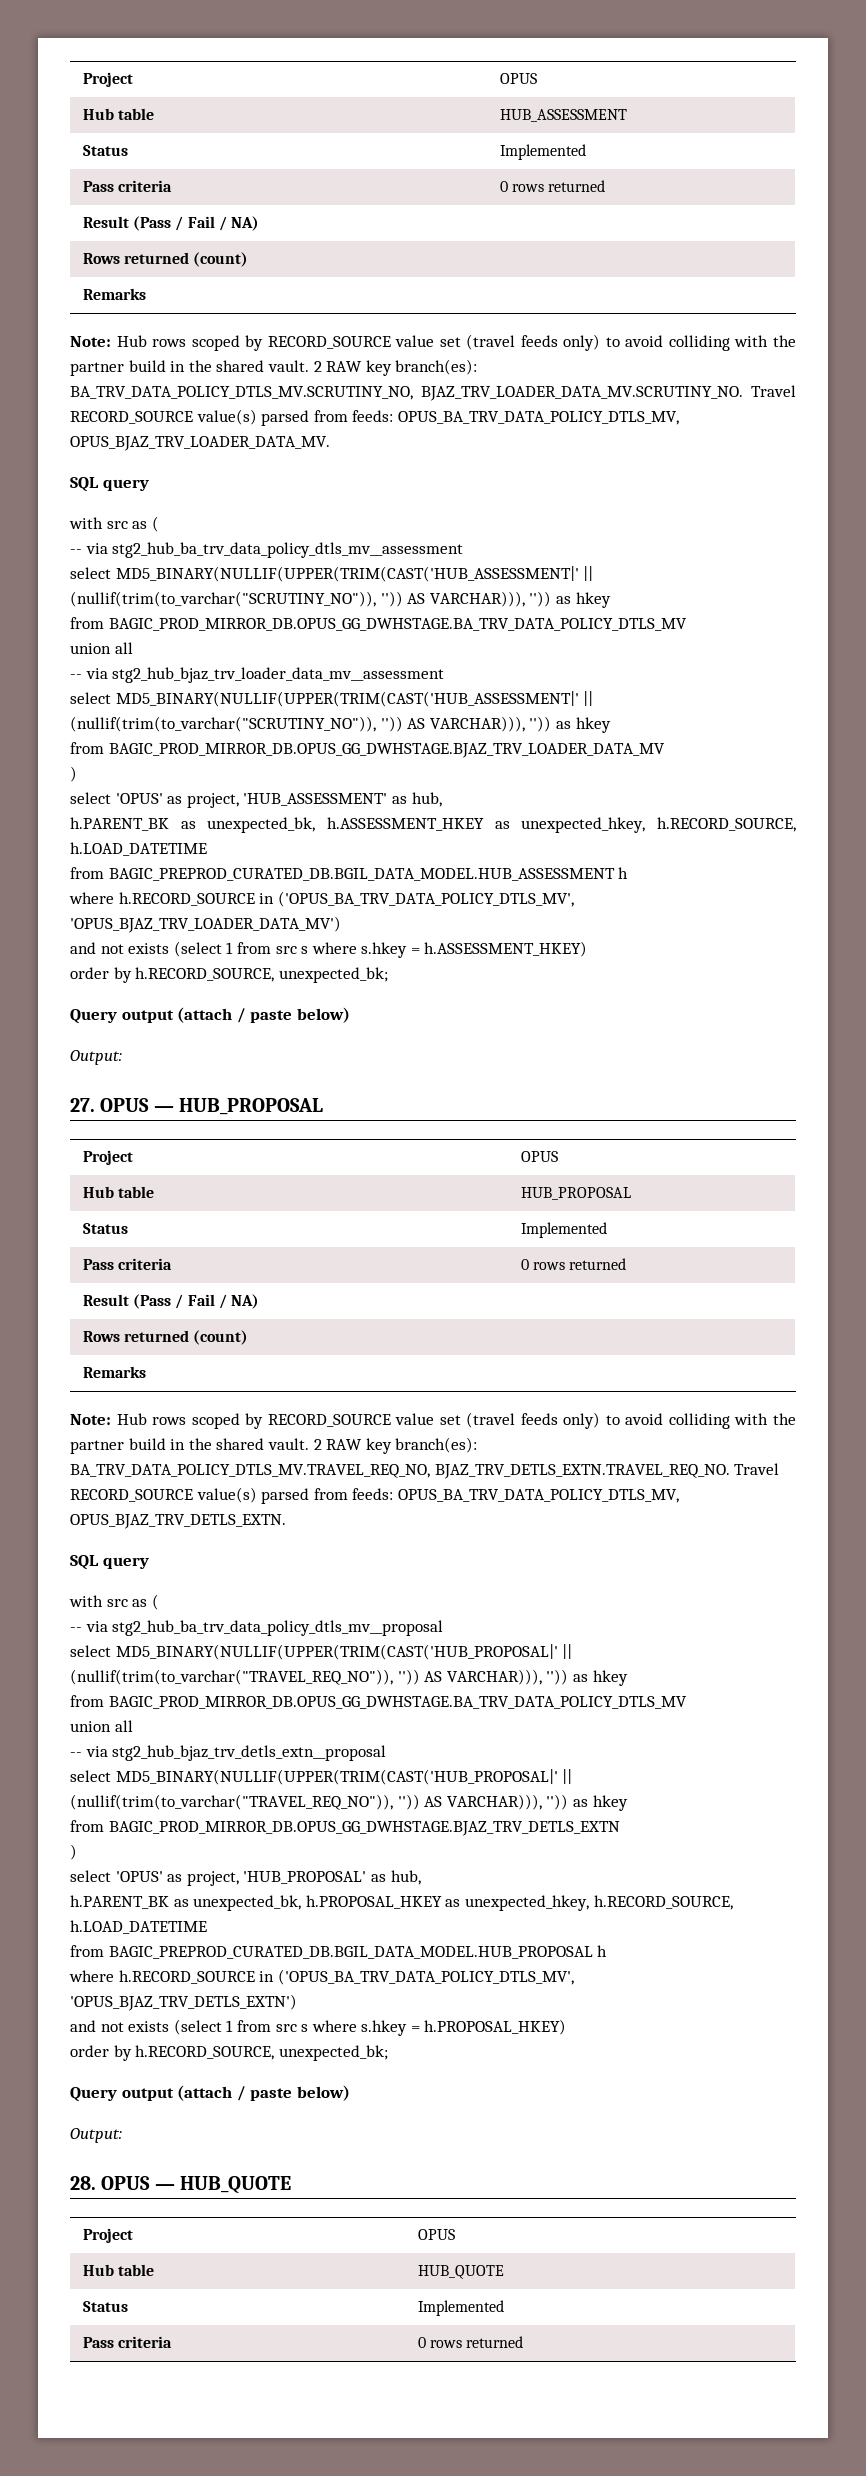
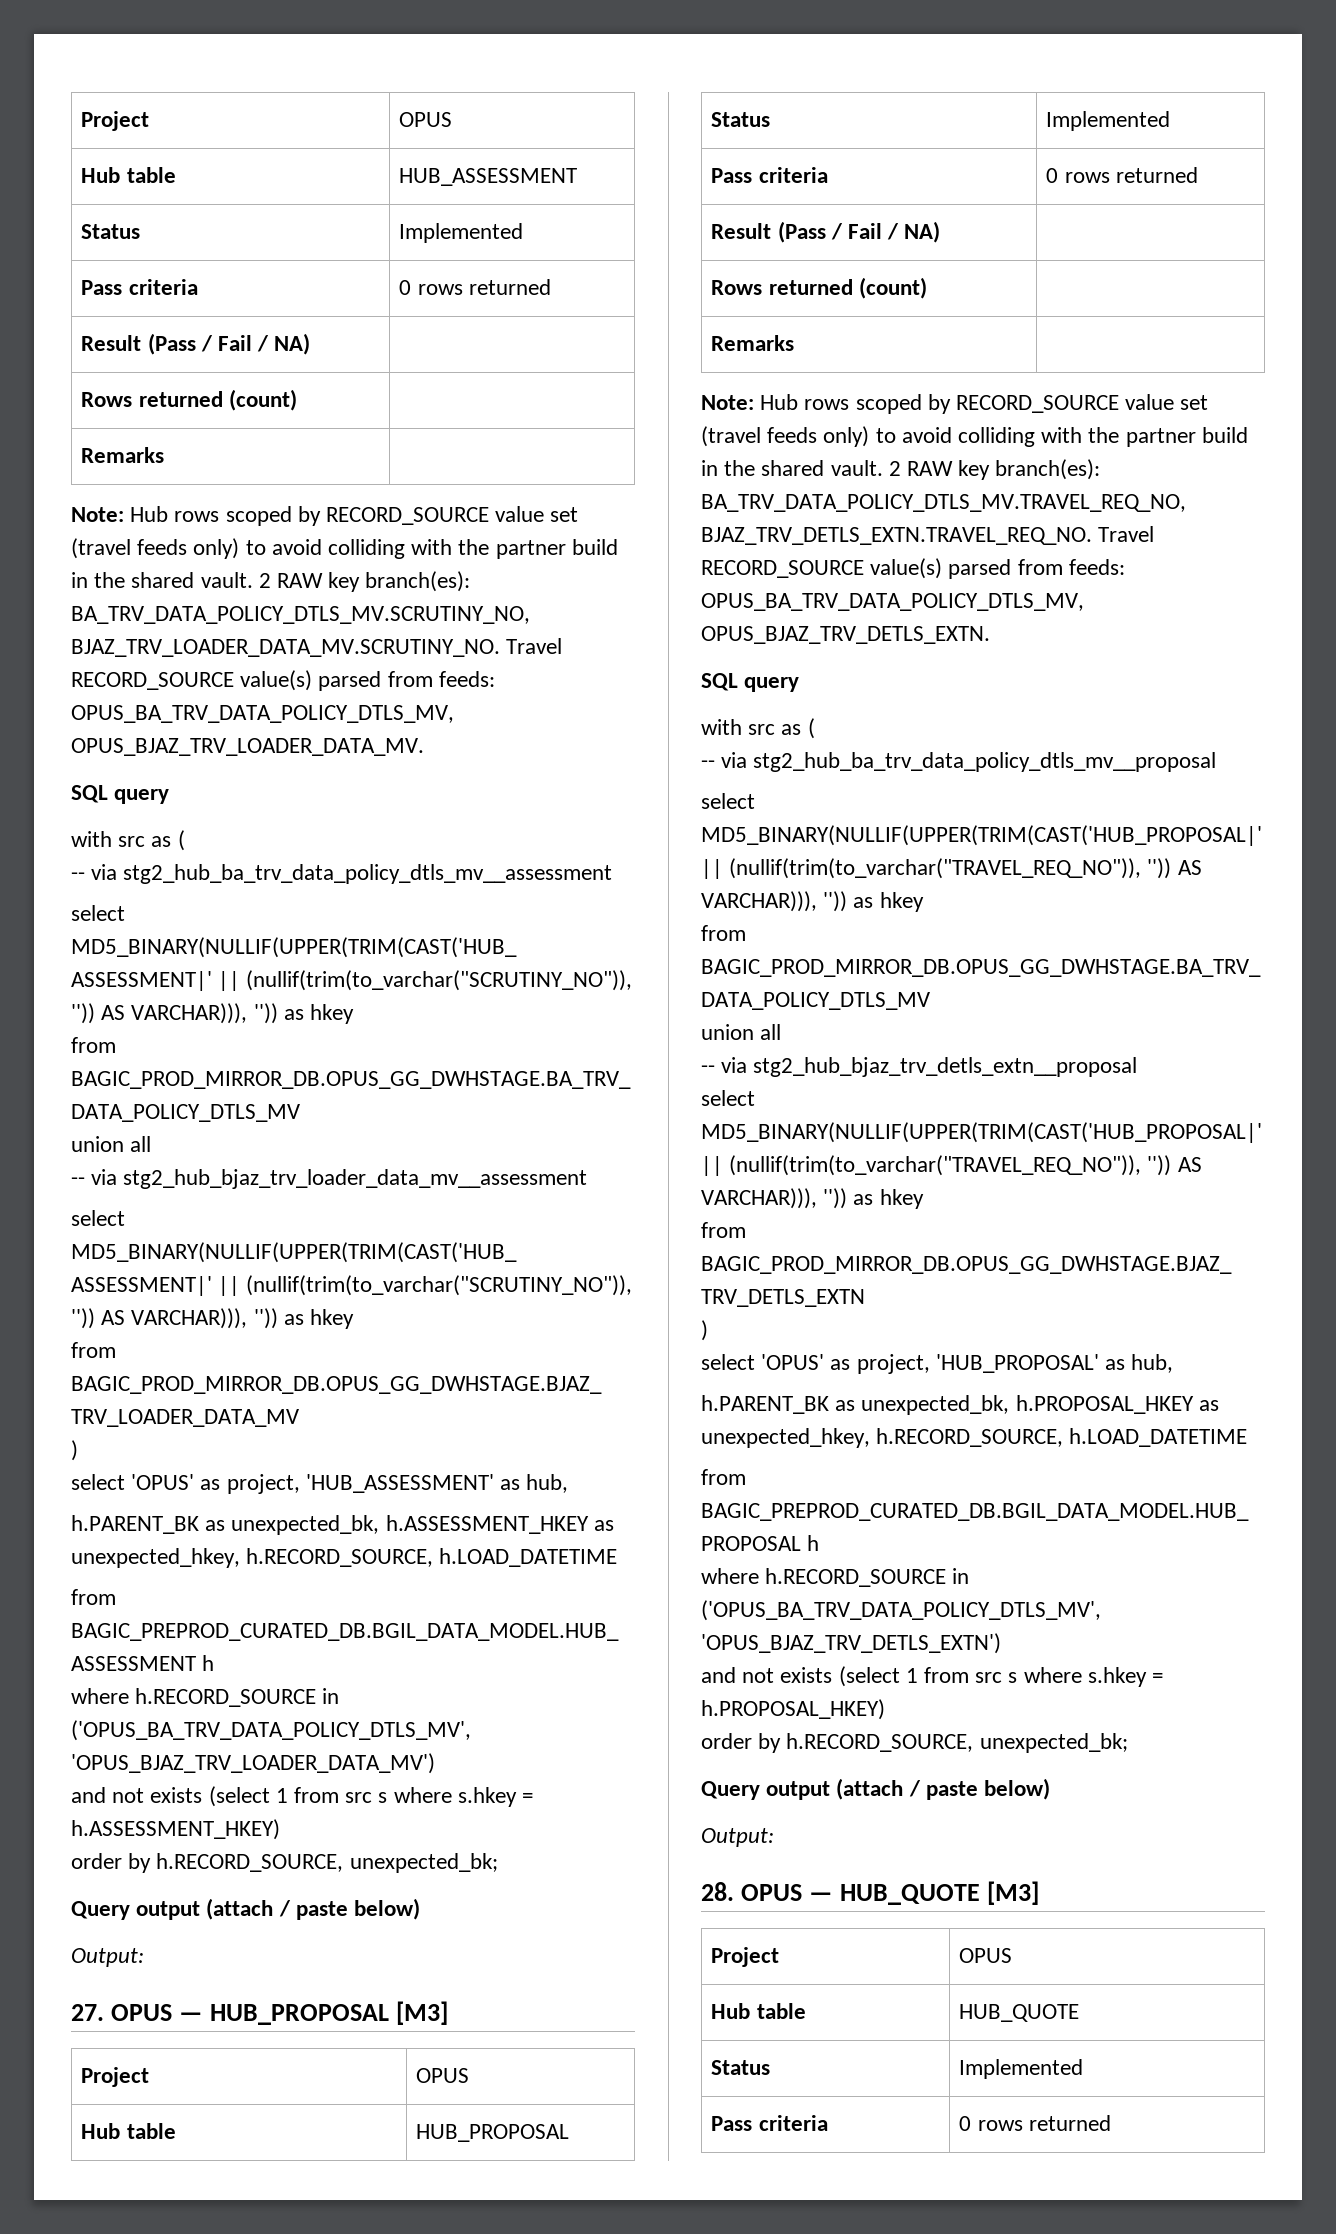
- 27. OPUS — HUB_PROPOSAL
+ 27. OPUS — HUB_PROPOSAL [M3]
- 28. OPUS — HUB_QUOTE
+ 28. OPUS — HUB_QUOTE [M3]

